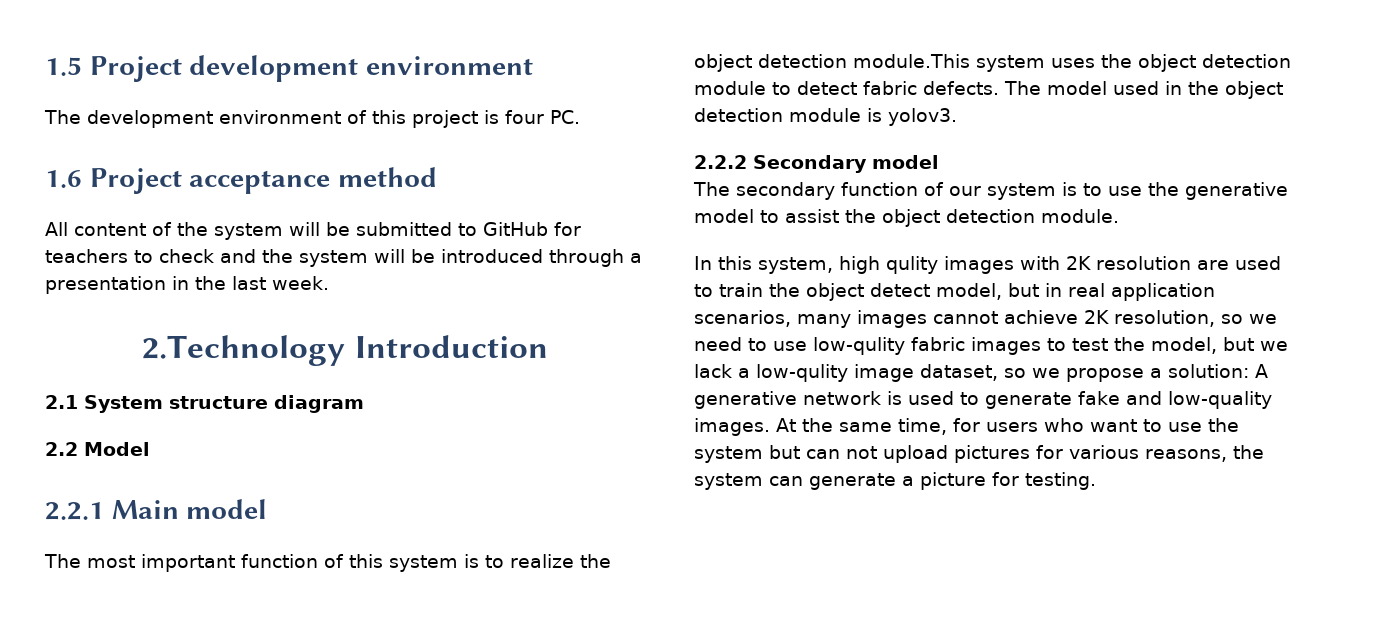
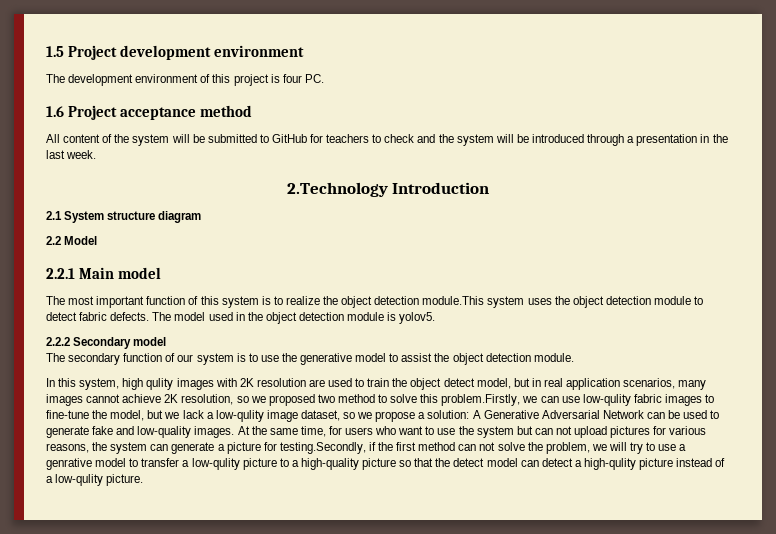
- The model used in the object detection module is yolov3.
+ The model used in the object detection module is yolov5.
- In this system, high qulity images with 2K resolution are used to train the object detect model, but in real application scenarios, many images cannot achieve 2K resolution, so we need to use low-qulity fabric images to test the model, but we lack a low-qulity image dataset, so we propose a solution: A generative network is used to generate fake and low-quality images.
+ In this system, high qulity images with 2K resolution are used to train the object detect model, but in real application scenarios, many images cannot achieve 2K resolution, so we proposed two method to solve this problem.Firstly, we can use low-qulity fabric images to fine-tune the model, but we lack a low-qulity image dataset, so we propose a solution: A Generative Adversarial Network can be used to generate fake and low-quality images.
- At the same time, for users who want to use the system but can not upload pictures for various reasons, the system can generate a picture for testing.
+ At the same time, for users who want to use the system but can not upload pictures for various reasons, the system can generate a picture for testing.Secondly, if the first method can not solve the problem, we will try to use a genrative model to transfer a low-qulity picture to a high-quality picture so that the detect model can detect a high-qulity picture instead of a low-qulity picture.

